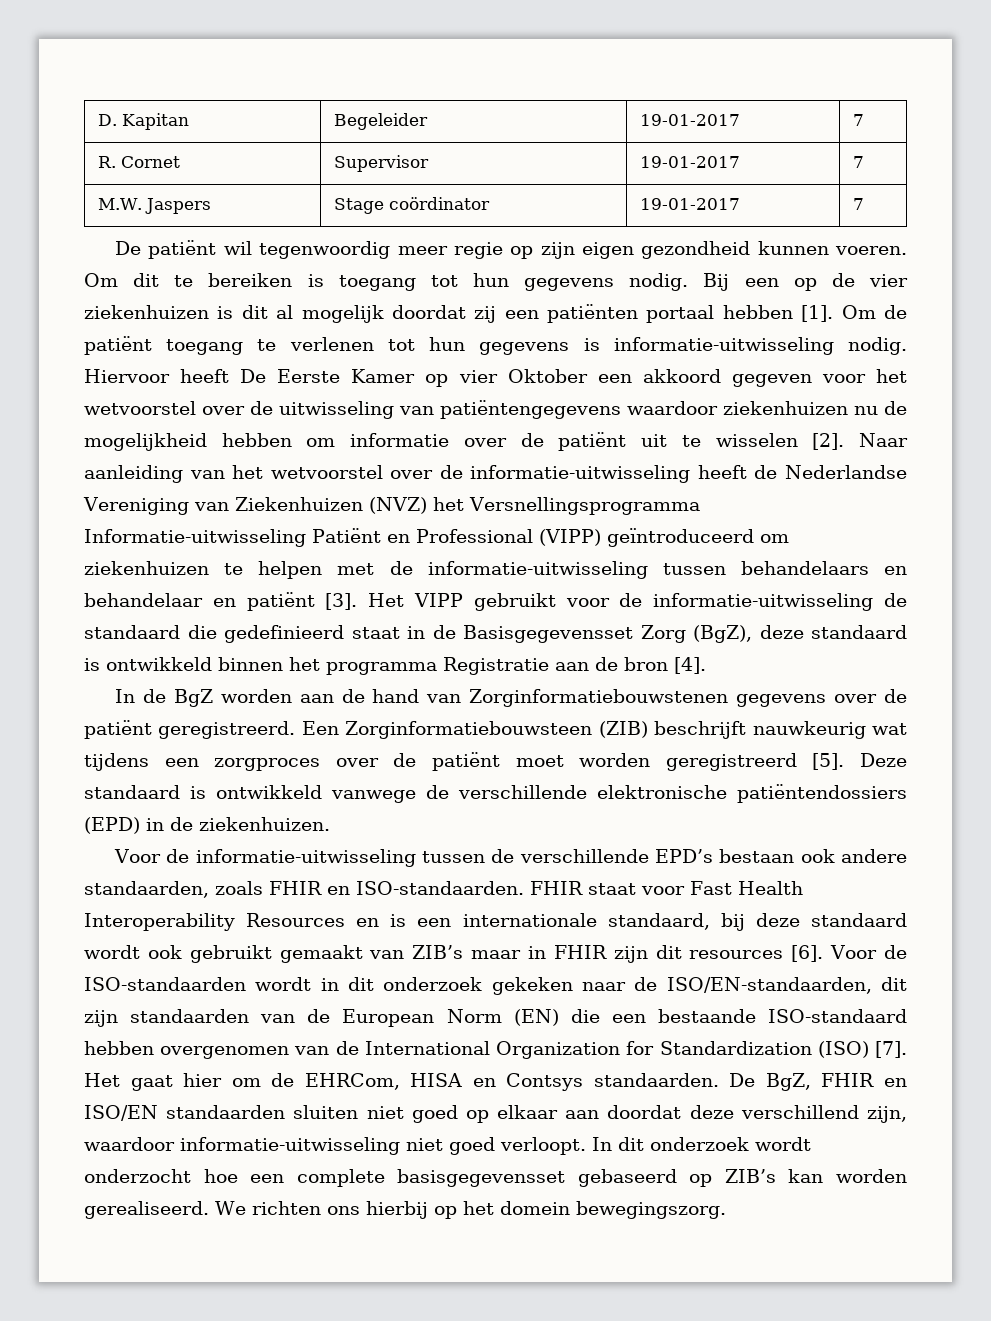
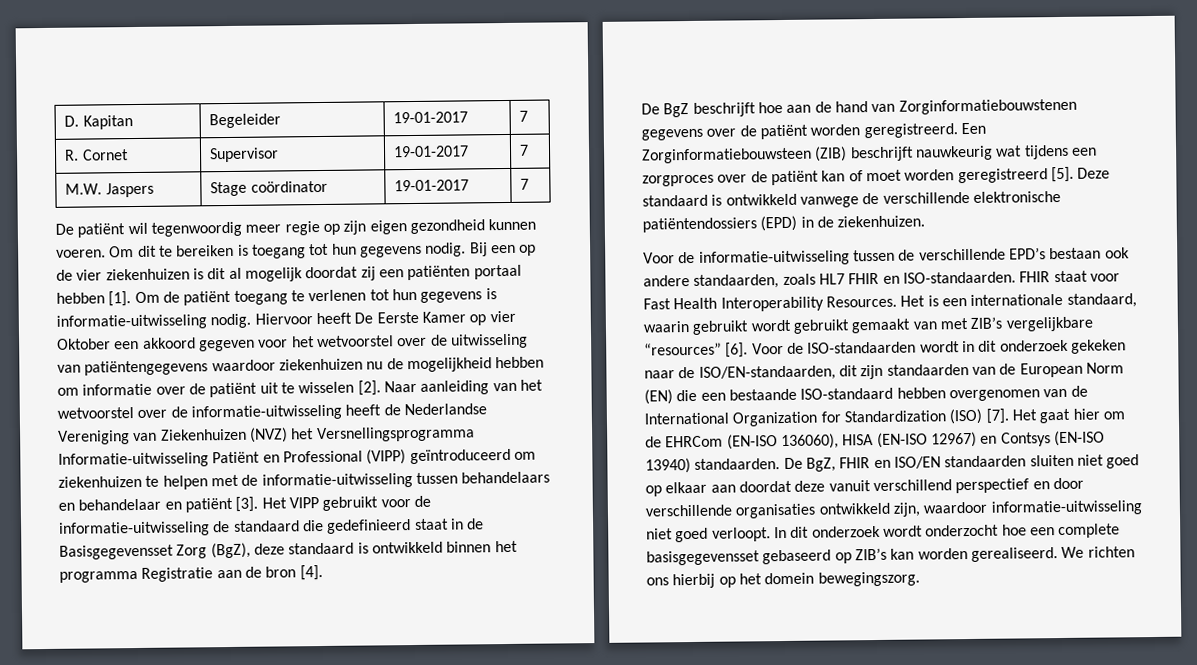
- In de BgZ worden aan de hand van Zorginformatiebouwstenen gegevens over de patiënt geregistreerd.
+ De BgZ beschrijft hoe aan de hand van Zorginformatiebouwstenen gegevens over de patiënt worden geregistreerd.
- Een Zorginformatiebouwsteen (ZIB) beschrijft nauwkeurig wat tijdens een zorgproces over de patiënt moet worden geregistreerd [5].
+ Een Zorginformatiebouwsteen (ZIB) beschrijft nauwkeurig wat tijdens een zorgproces over de patiënt kan of moet worden geregistreerd [5].
- Voor de informatie-uitwisseling tussen de verschillende EPD’s bestaan ook andere standaarden, zoals FHIR en ISO-standaarden.
+ Voor de informatie-uitwisseling tussen de verschillende EPD’s bestaan ook andere standaarden, zoals HL7 FHIR en ISO-standaarden.
- FHIR staat voor Fast Health Interoperability Resources en is een internationale standaard, bij deze standaard wordt ook gebruikt gemaakt van ZIB’s maar in FHIR zijn dit resources [6].
+ FHIR staat voor Fast Health Interoperability Resources. Het is een internationale standaard, waarin gebruikt wordt gebruikt gemaakt van met ZIB’s vergelijkbare “resources” [6].
- Het gaat hier om de EHRCom, HISA en Contsys standaarden.
+ Het gaat hier om de EHRCom (EN-ISO 136060), HISA (EN-ISO 12967) en Contsys (EN-ISO 13940) standaarden.
- De BgZ, FHIR en ISO/EN standaarden sluiten niet goed op elkaar aan doordat deze verschillend zijn, waardoor informatie-uitwisseling niet goed verloopt.
+ De BgZ, FHIR en ISO/EN standaarden sluiten niet goed op elkaar aan doordat deze vanuit verschillend perspectief en door verschillende organisaties ontwikkeld zijn, waardoor informatie-uitwisseling niet goed verloopt.

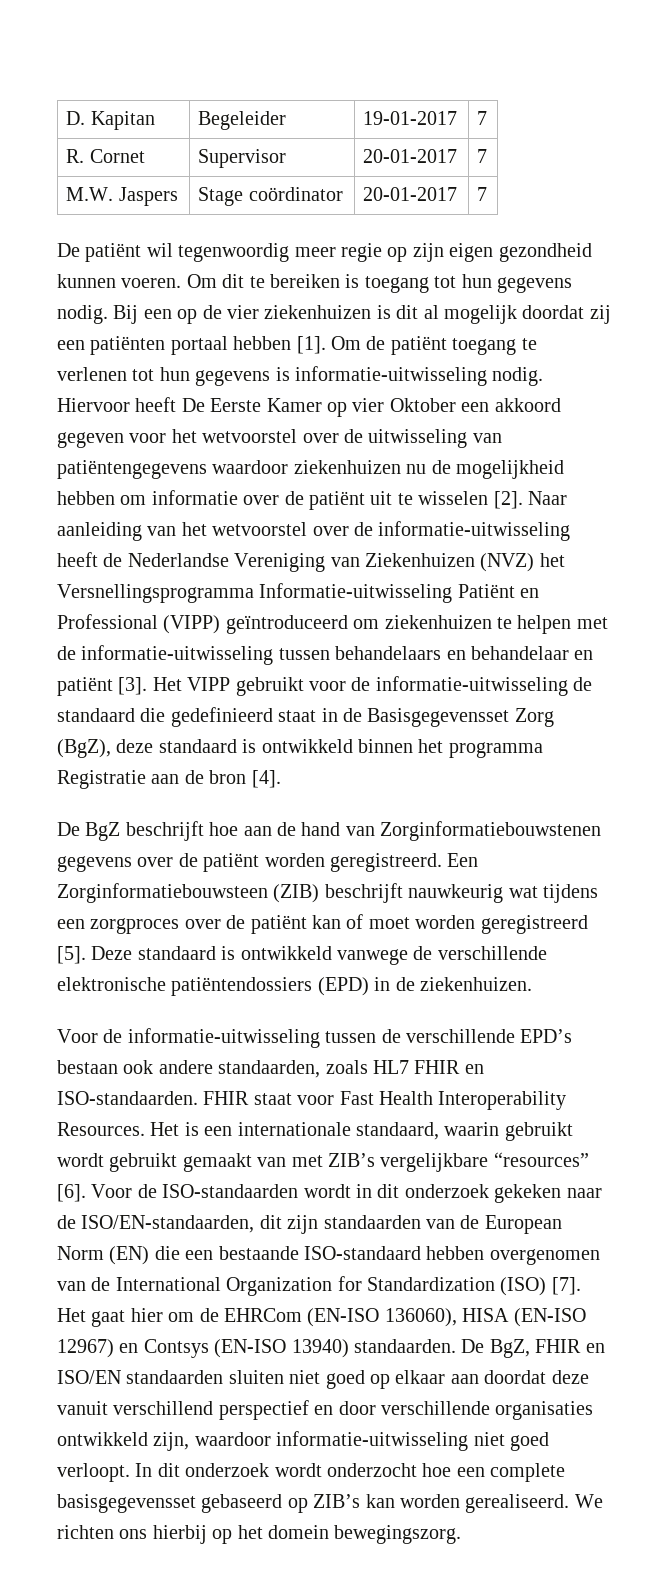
- R. Cornet | Supervisor | 19-01-2017 | 7
+ R. Cornet | Supervisor | 20-01-2017 | 7
- M.W. Jaspers | Stage coördinator | 19-01-2017 | 7
+ M.W. Jaspers | Stage coördinator | 20-01-2017 | 7

